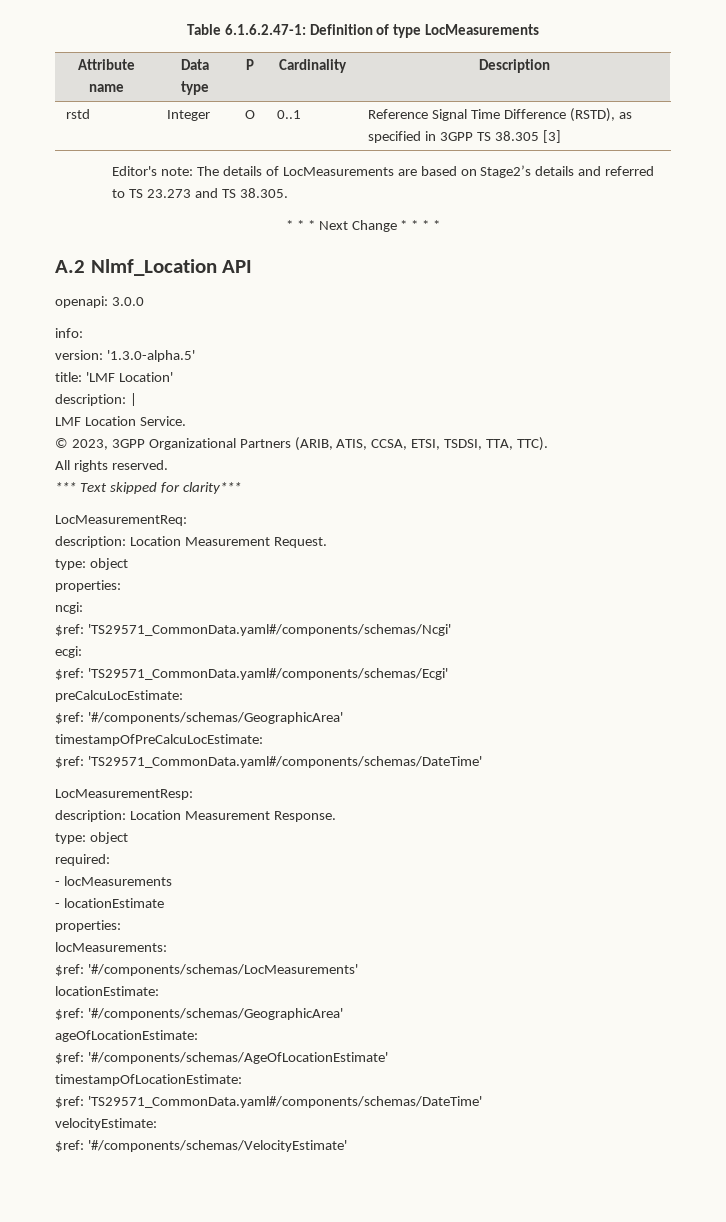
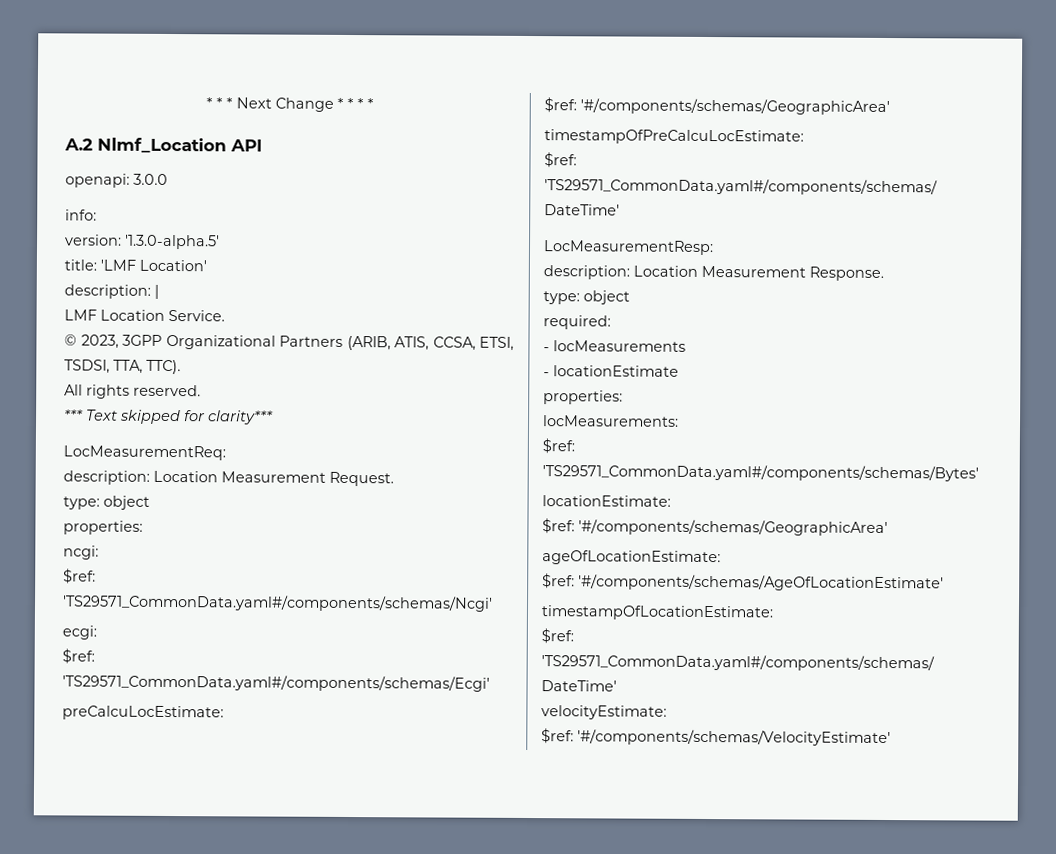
- Table 6.1.6.2.47-1: Definition of type LocMeasurements
- Attribute name | Data type | P | Cardinality | Description
- rstd | Integer | O | 0..1 | Reference Signal Time Difference (RSTD), as specified in 3GPP TS 38.305 [3]
- Editor's note: The details of LocMeasurements are based on Stage2’s details and referred to TS 23.273 and TS 38.305.
- $ref: '#/components/schemas/LocMeasurements'
+ $ref: 'TS29571_CommonData.yaml#/components/schemas/Bytes'

